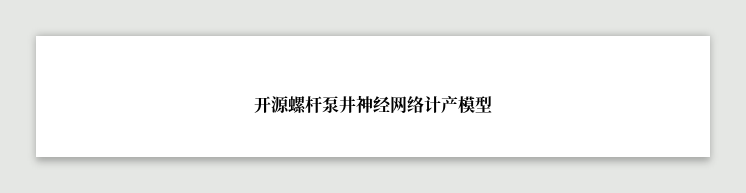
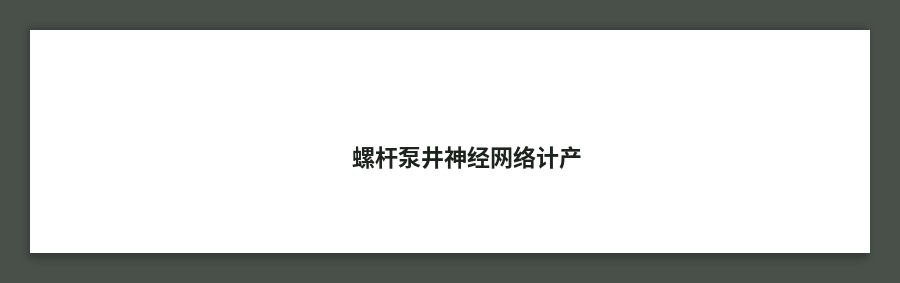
- 开源螺杆泵井神经网络计产模型
+ 螺杆泵井神经网络计产

